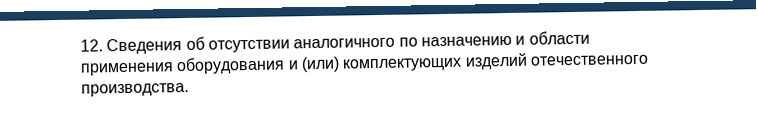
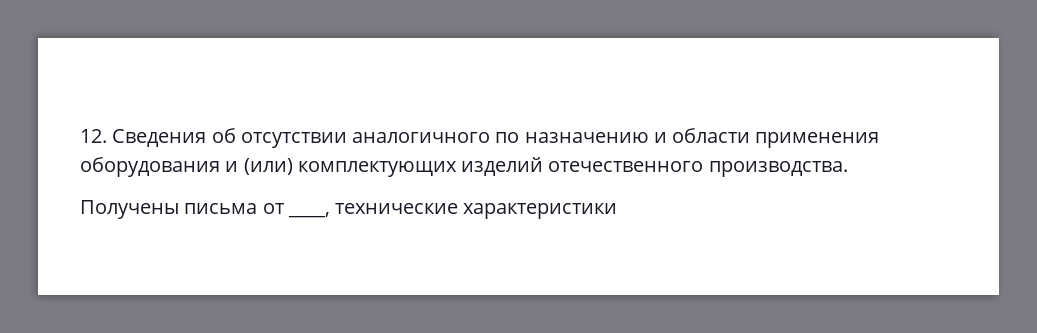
+ Получены письма от ____, технические характеристики

